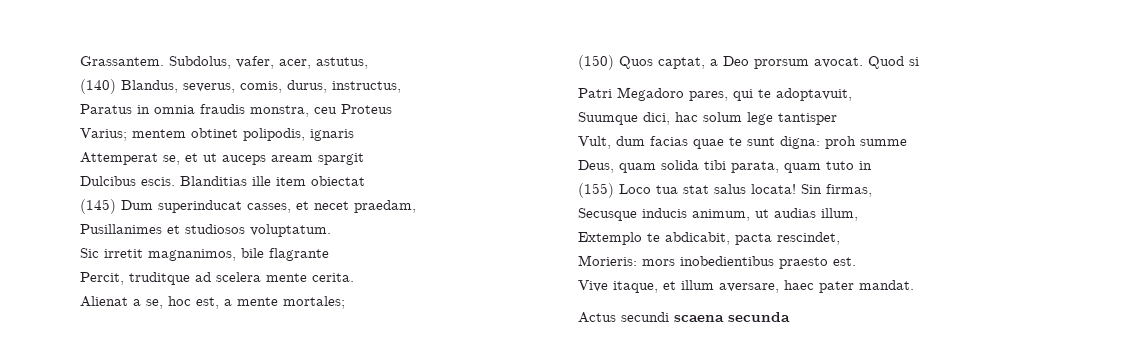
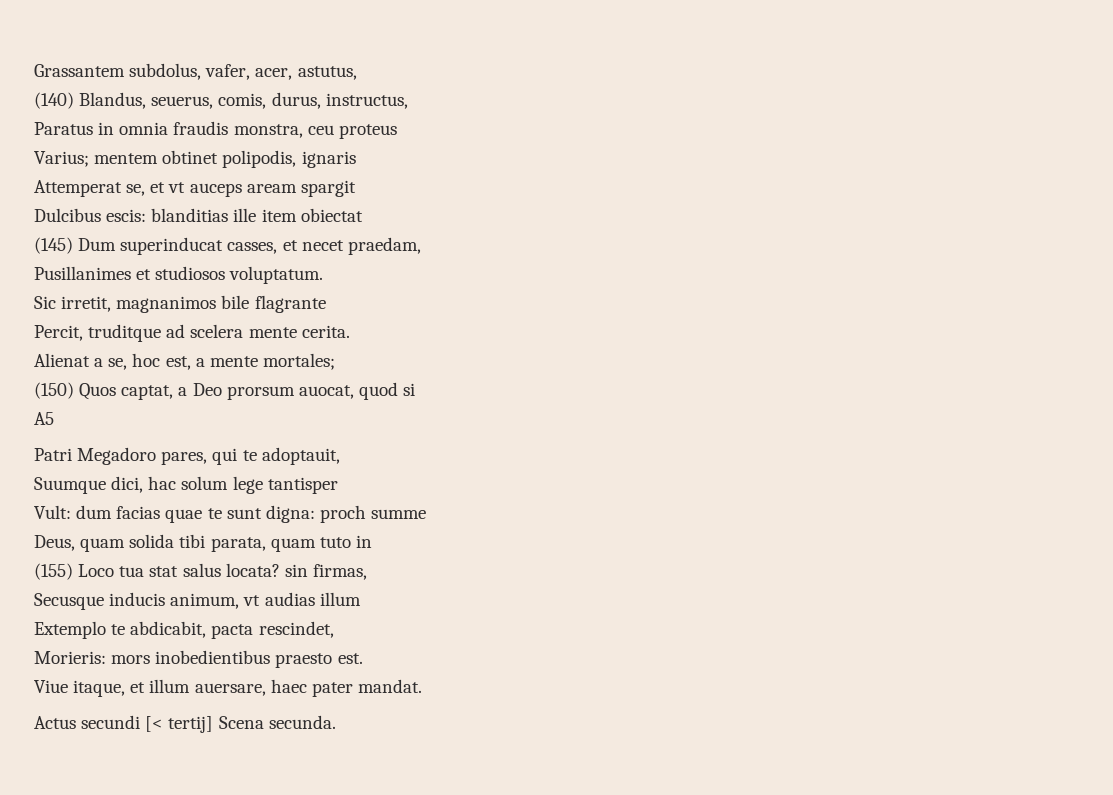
- Grassantem. Subdolus, vafer, acer, astutus,
+ Grassantem subdolus, vafer, acer, astutus,
- (140) Blandus, severus, comis, durus, instructus,
+ (140) Blandus, seuerus, comis, durus, instructus,
- Paratus in omnia fraudis monstra, ceu Proteus
+ Paratus in omnia fraudis monstra, ceu proteus
- Attemperat se, et ut auceps aream spargit
+ Attemperat se, et vt auceps aream spargit
- Dulcibus escis. Blanditias ille item obiectat
+ Dulcibus escis: blanditias ille item obiectat
- Sic irretit magnanimos, bile flagrante
+ Sic irretit, magnanimos bile flagrante
- (150) Quos captat, a Deo prorsum avocat. Quod si
+ (150) Quos captat, a Deo prorsum auocat, quod si
+ A5
- Patri Megadoro pares, qui te adoptavuit,
+ Patri Megadoro pares, qui te adoptauit,
- Vult, dum facias quae te sunt digna: proh summe
+ Vult: dum facias quae te sunt digna: proch summe
- (155) Loco tua stat salus locata! Sin firmas,
+ (155) Loco tua stat salus locata? sin firmas,
- Secusque inducis animum, ut audias illum,
+ Secusque inducis animum, vt audias illum
- Vive itaque, et illum aversare, haec pater mandat.
+ Viue itaque, et illum auersare, haec pater mandat.
- Actus secundi scaena secunda
+ Actus secundi [< tertij] Scena secunda.

